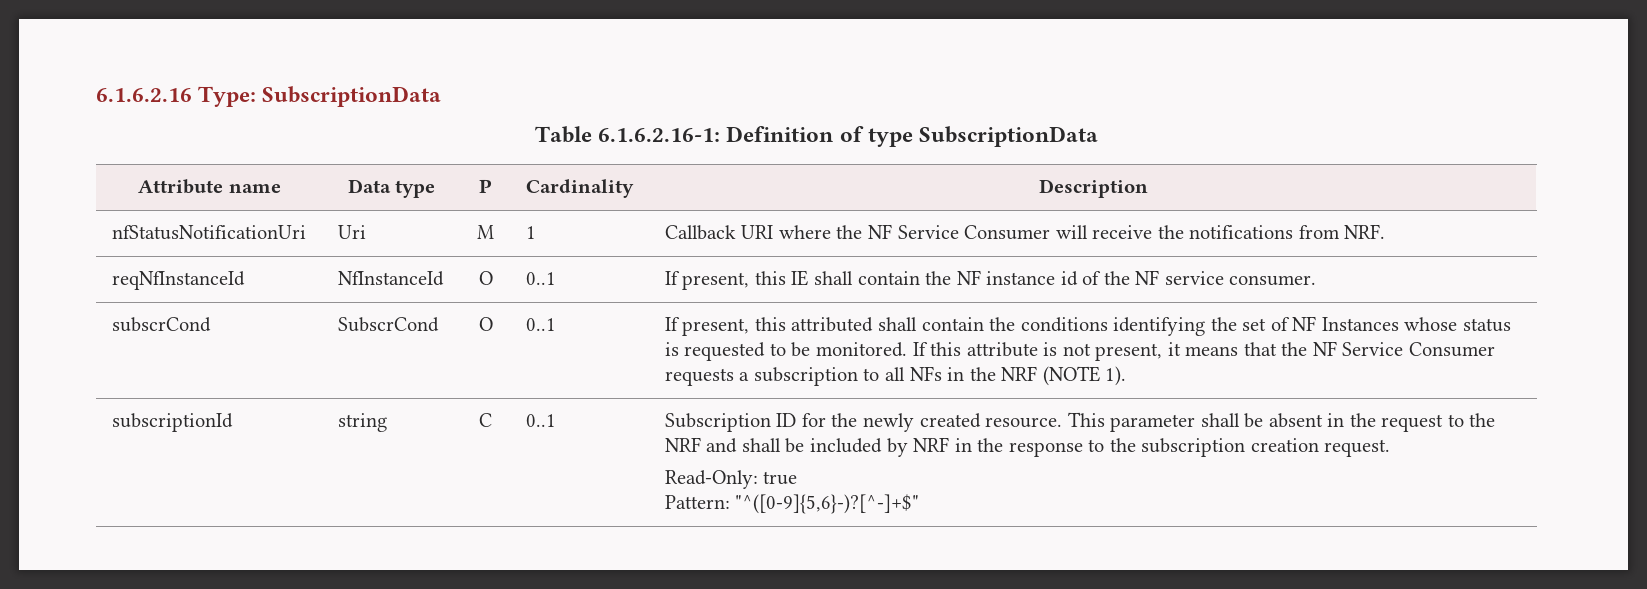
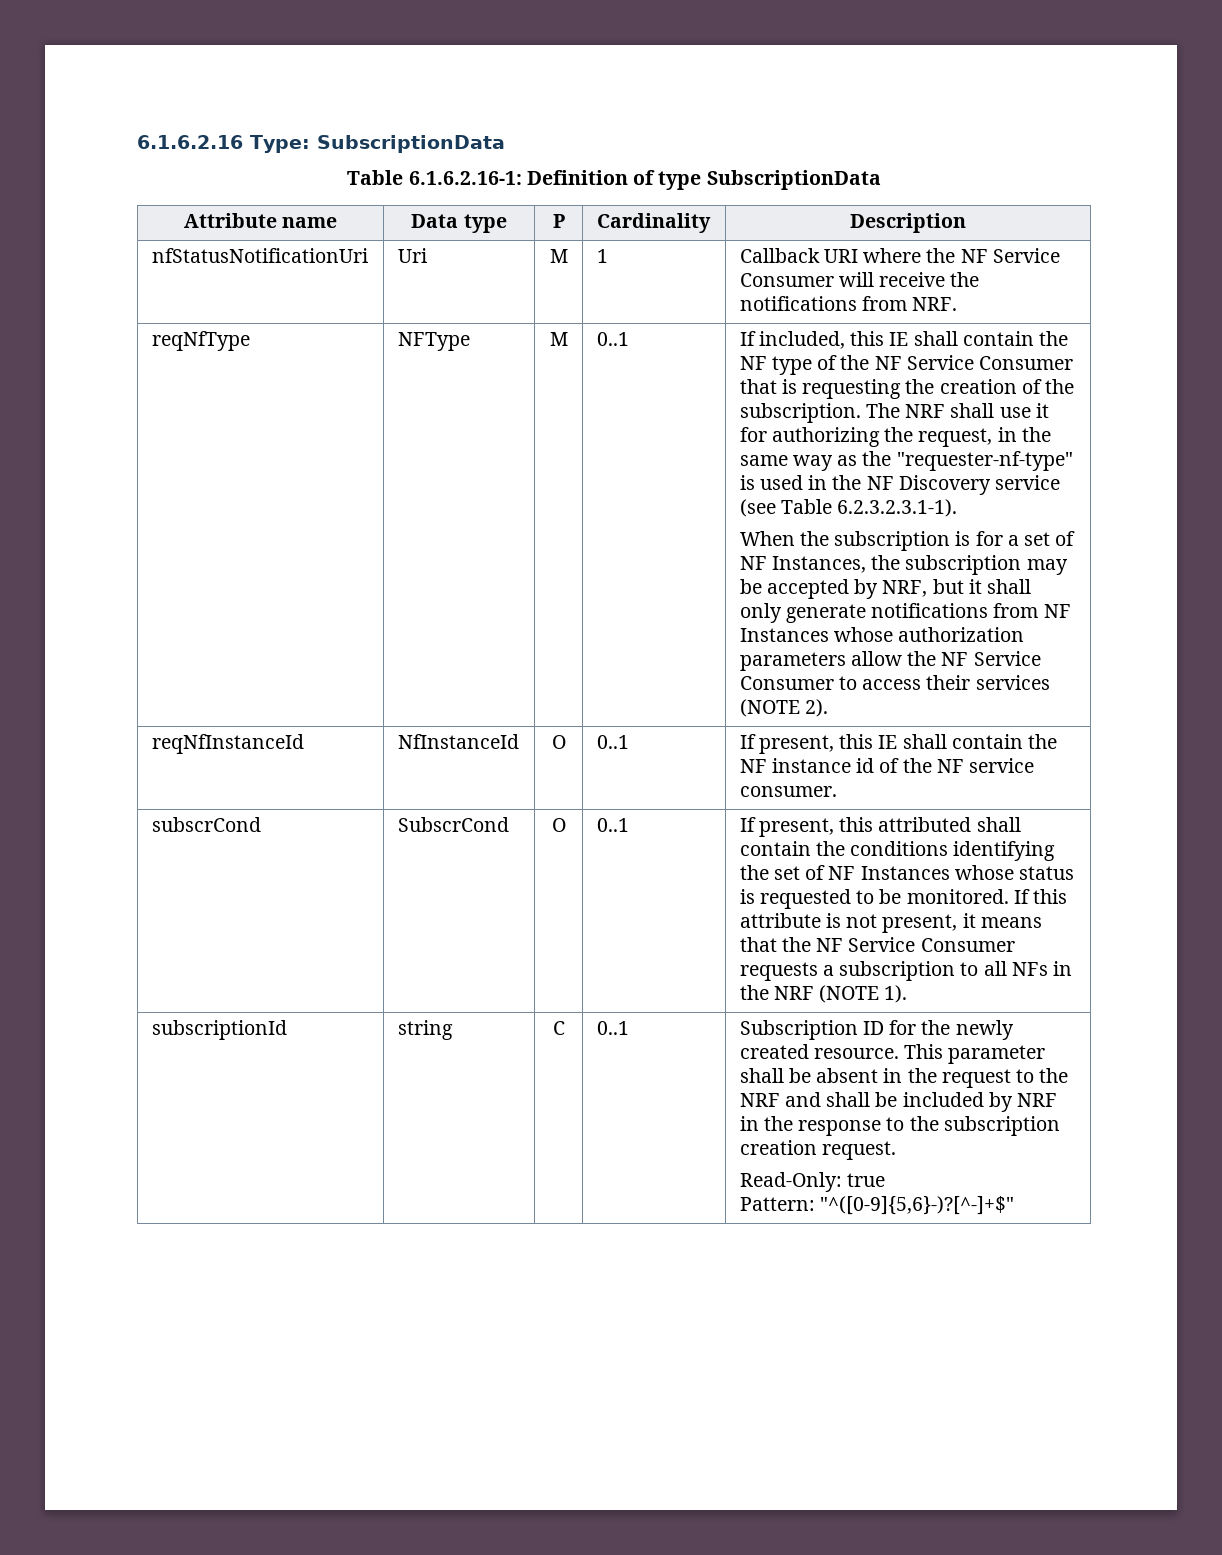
+ reqNfType | NFType | M | 0..1 | If included, this IE shall contain the NF type of the NF Service Consumer that is requesting the creation of the subscription. The NRF shall use it for authorizing the request, in the same way as the "requester-nf-type" is used in the NF Discovery service (see Table 6.2.3.2.3.1-1).
+ When the subscription is for a set of NF Instances, the subscription may be accepted by NRF, but it shall only generate notifications from NF Instances whose authorization parameters allow the NF Service Consumer to access their services (NOTE 2).

